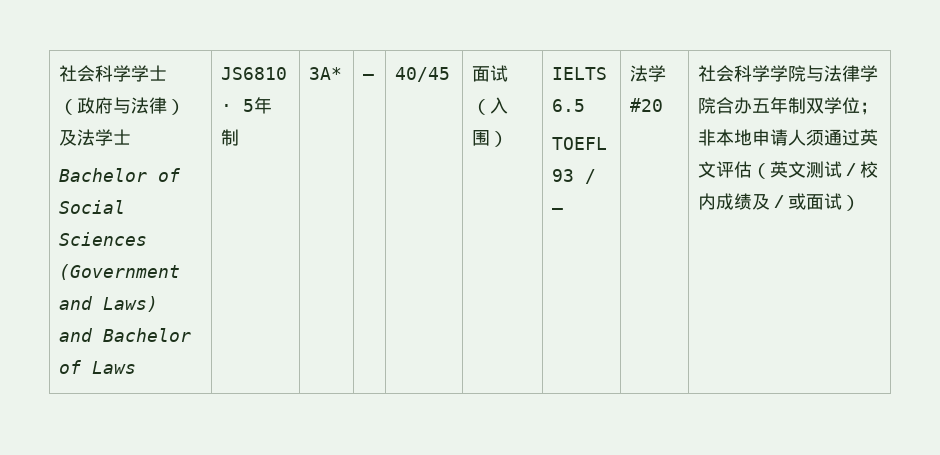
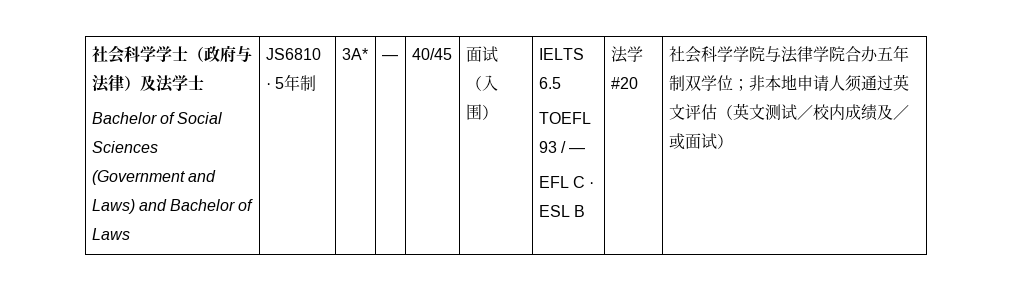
+ EFL C · ESL B

